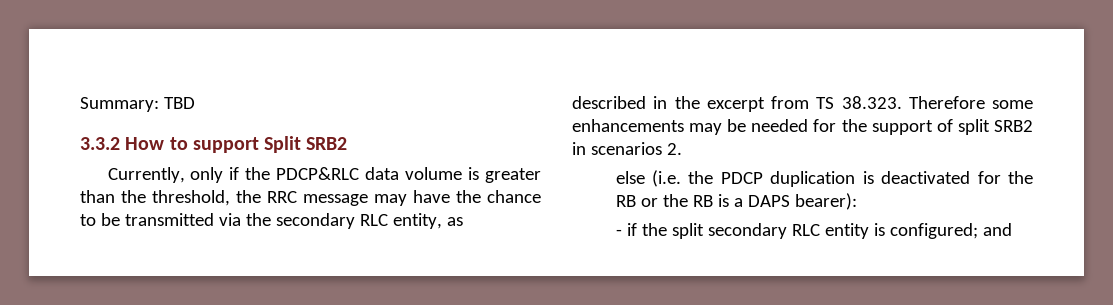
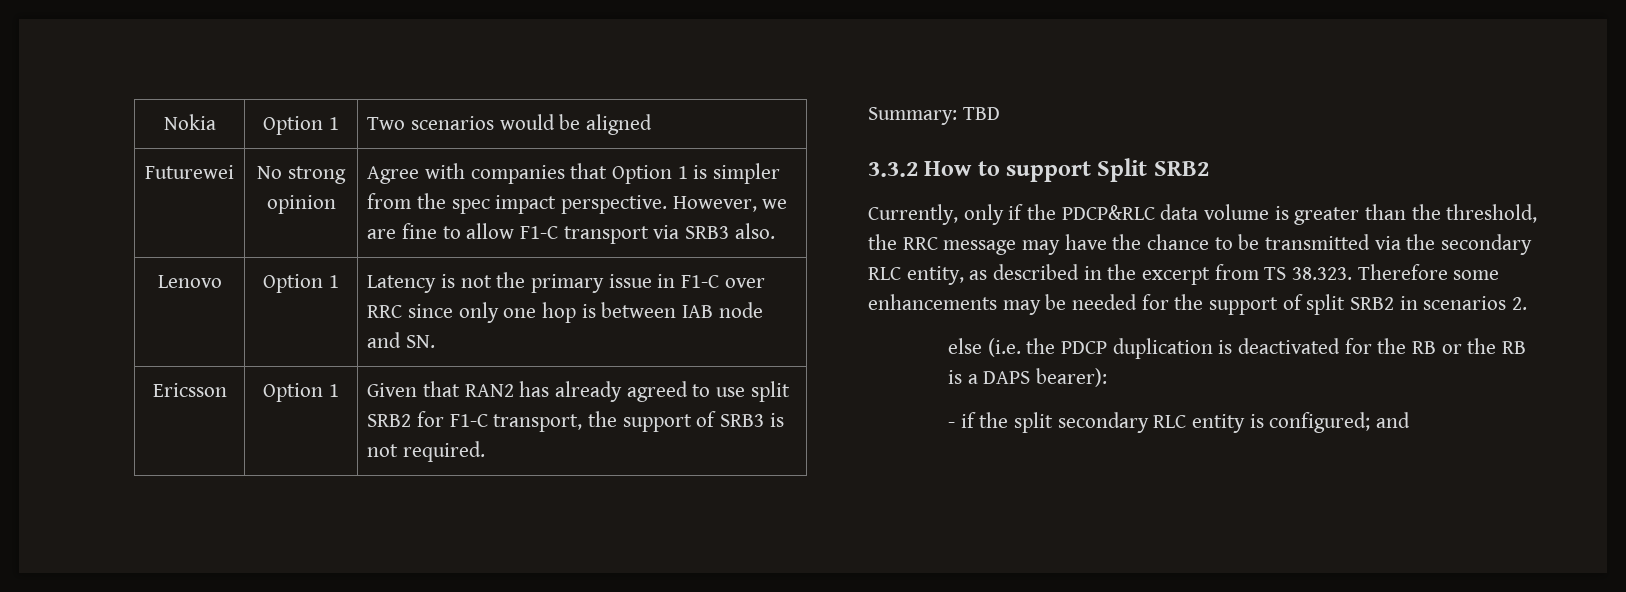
+ Nokia | Option 1 | Two scenarios would be aligned
+ Futurewei | No strong opinion | Agree with companies that Option 1 is simpler from the spec impact perspective. However, we are fine to allow F1-C transport via SRB3 also.
+ Lenovo | Option 1 | Latency is not the primary issue in F1-C over RRC since only one hop is between IAB node and SN.
+ Ericsson | Option 1 | Given that RAN2 has already agreed to use split SRB2 for F1-C transport, the support of SRB3 is not required.

